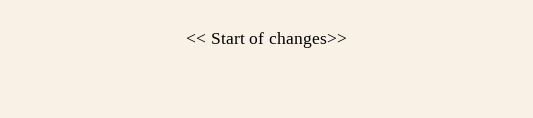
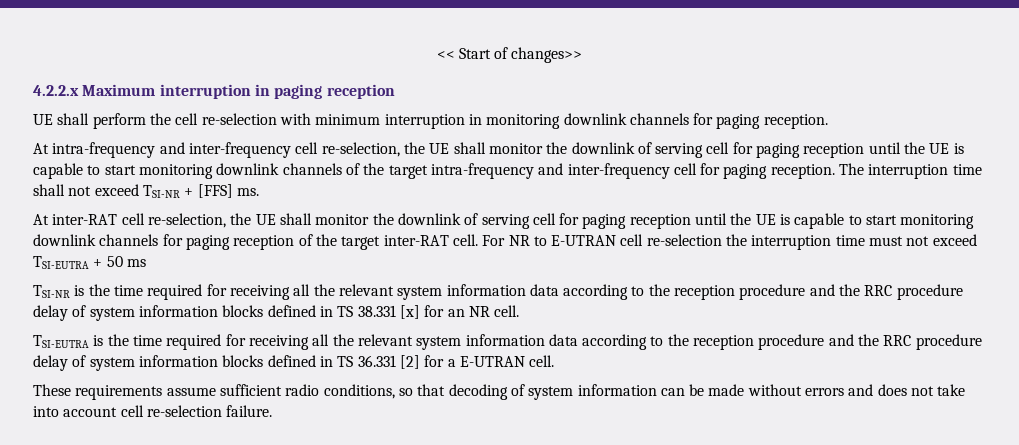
+ 4.2.2.x Maximum interruption in paging reception
+ UE shall perform the cell re-selection with minimum interruption in monitoring downlink channels for paging reception.
+ At intra-frequency and inter-frequency cell re-selection, the UE shall monitor the downlink of serving cell for paging reception until the UE is capable to start monitoring downlink channels of the target intra-frequency and inter-frequency cell for paging reception. The interruption time shall not exceed TSI-NR + [FFS] ms.
+ At inter-RAT cell re-selection, the UE shall monitor the downlink of serving cell for paging reception until the UE is capable to start monitoring downlink channels for paging reception of the target inter-RAT cell. For NR to E-UTRAN cell re-selection the interruption time must not exceed TSI-EUTRA + 50 ms
+ TSI-NR is the time required for receiving all the relevant system information data according to the reception procedure and the RRC procedure delay of system information blocks defined in TS 38.331 [x] for an NR cell.
+ TSI-EUTRA is the time required for receiving all the relevant system information data according to the reception procedure and the RRC procedure delay of system information blocks defined in TS 36.331 [2] for a E-UTRAN cell.
+ These requirements assume sufficient radio conditions, so that decoding of system information can be made without errors and does not take into account cell re-selection failure.

